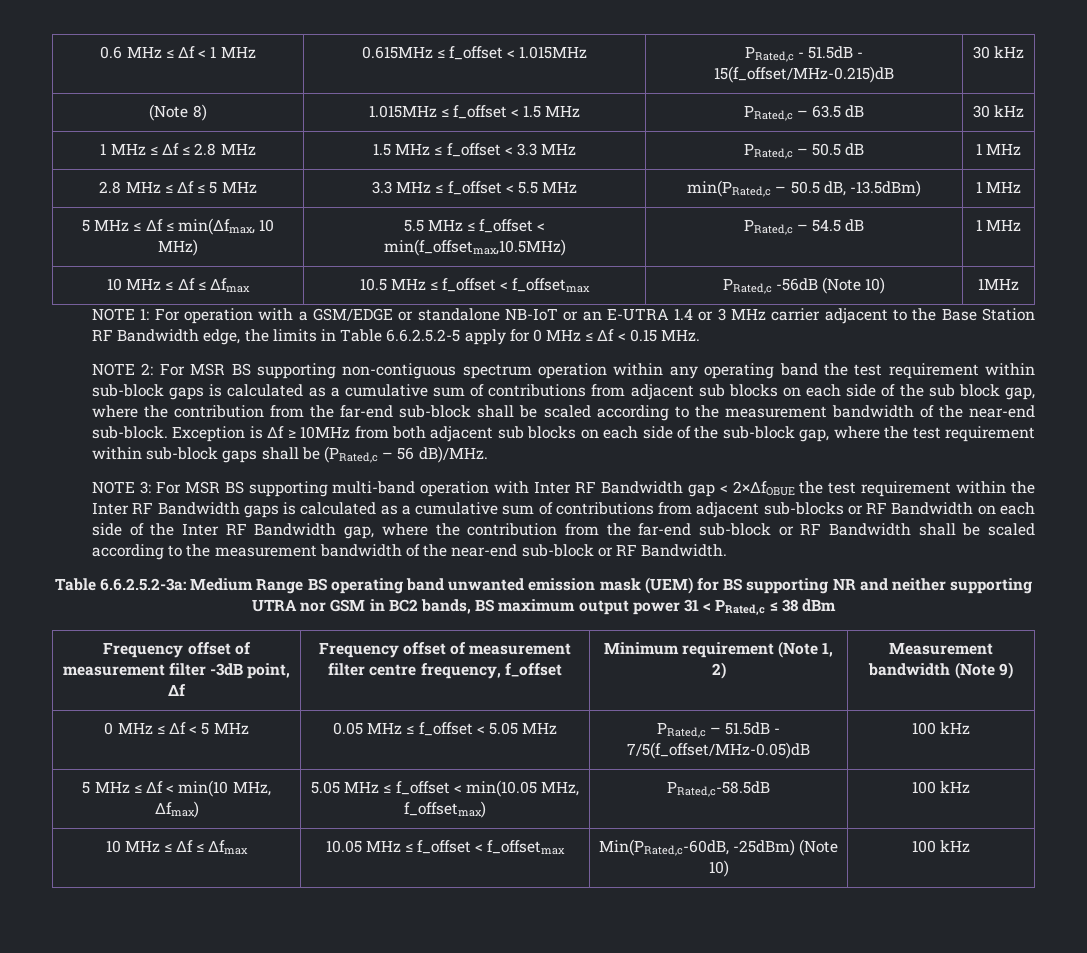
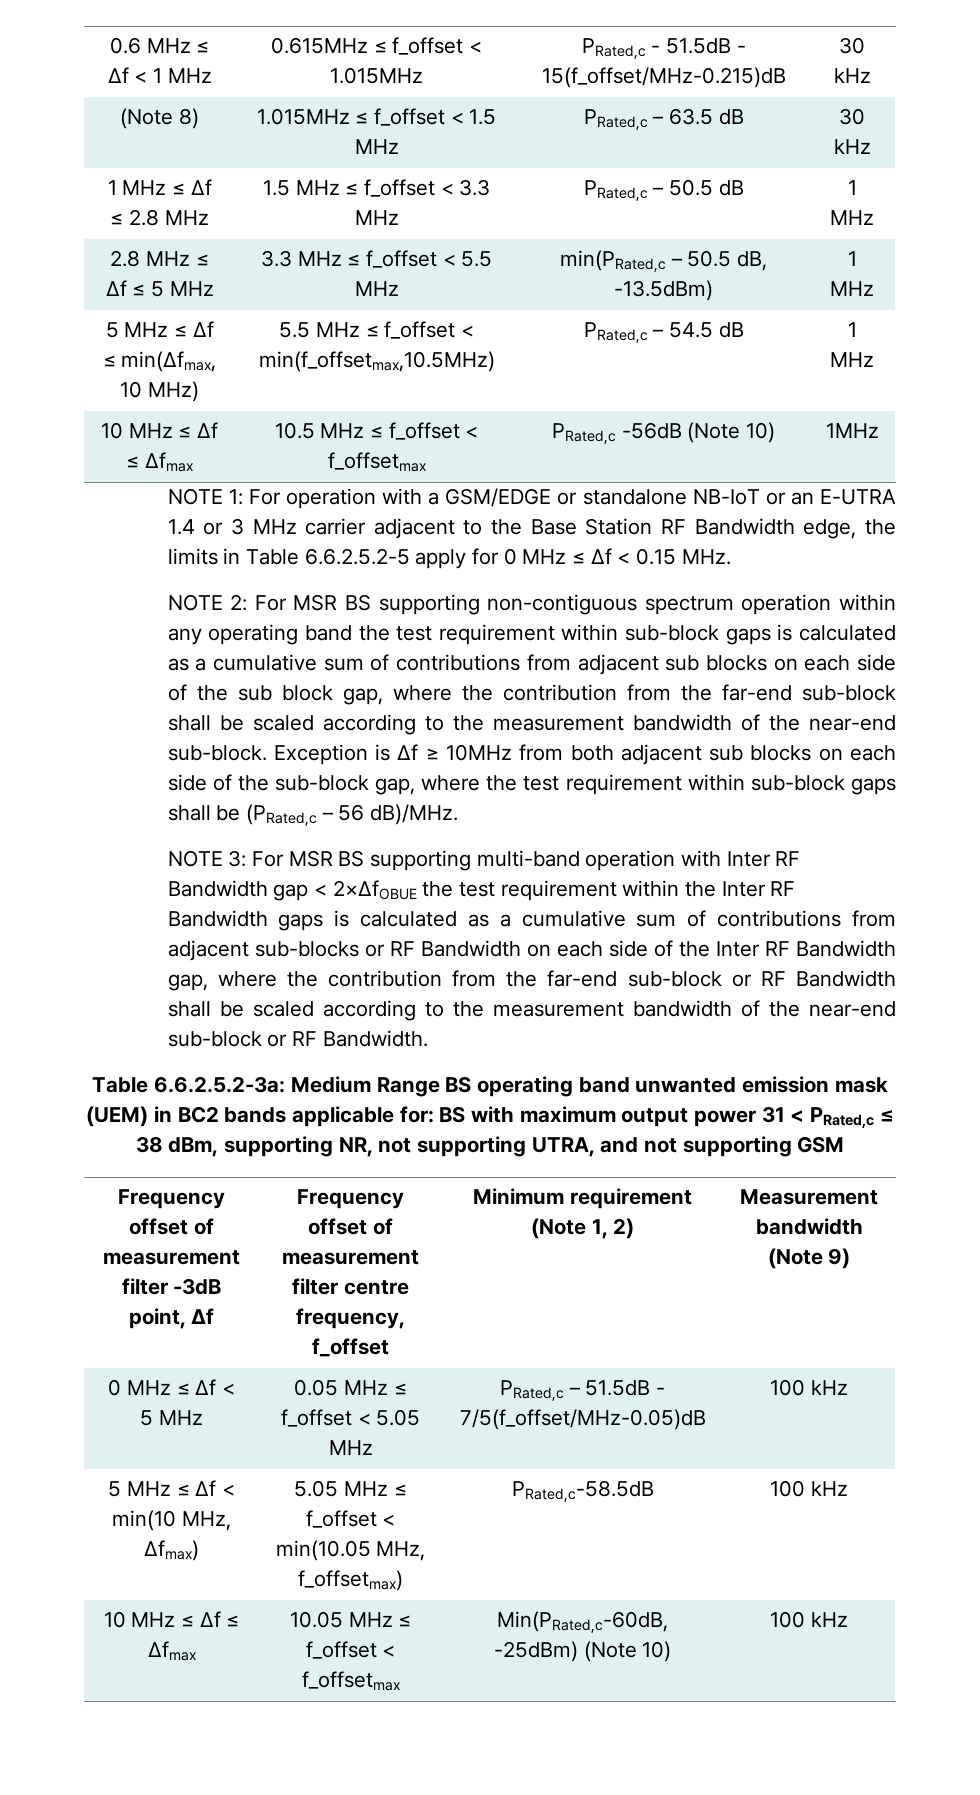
- Table 6.6.2.5.2-3a: Medium Range BS operating band unwanted emission mask (UEM) for BS supporting NR and neither supporting UTRA nor GSM in BC2 bands, BS maximum output power 31 < PRated,c ≤ 38 dBm
+ Table 6.6.2.5.2-3a: Medium Range BS operating band unwanted emission mask (UEM) in BC2 bands applicable for: BS with maximum output power 31 < PRated,c ≤ 38 dBm, supporting NR, not supporting UTRA, and not supporting GSM

